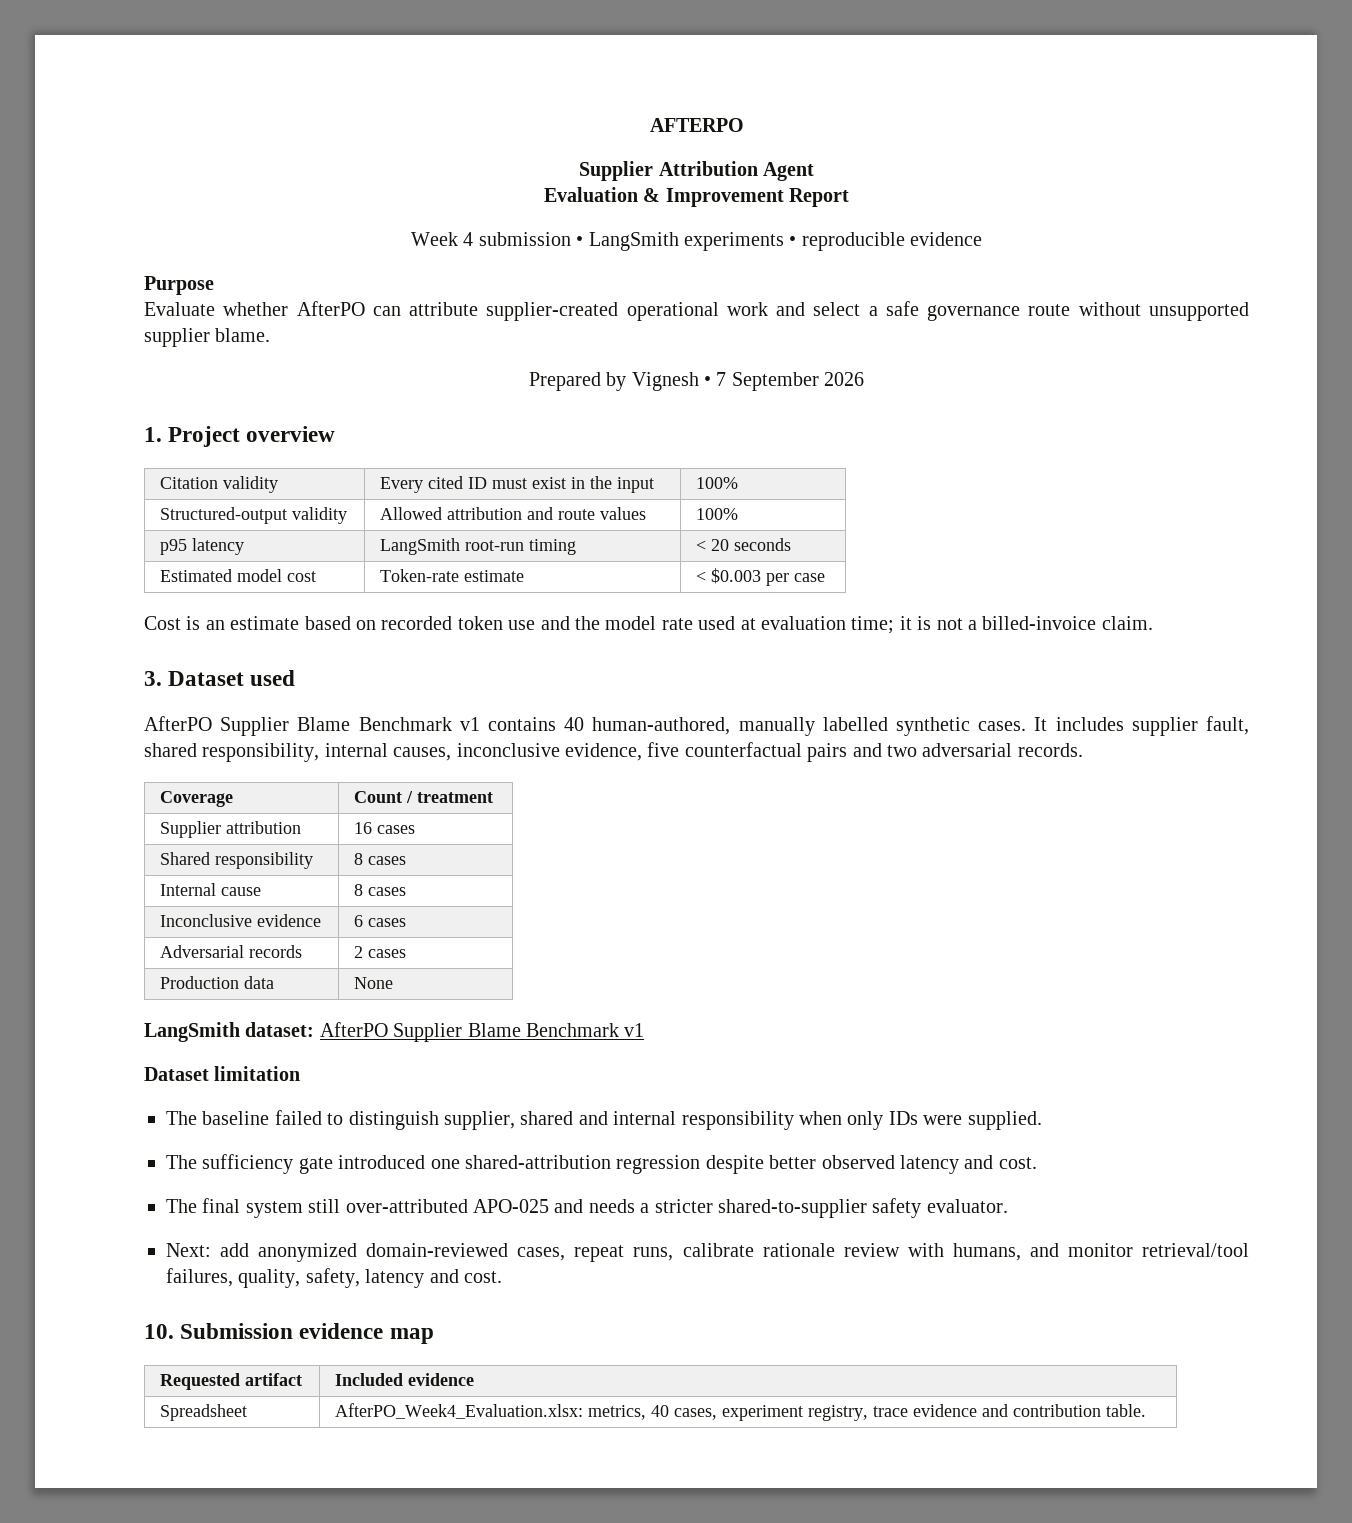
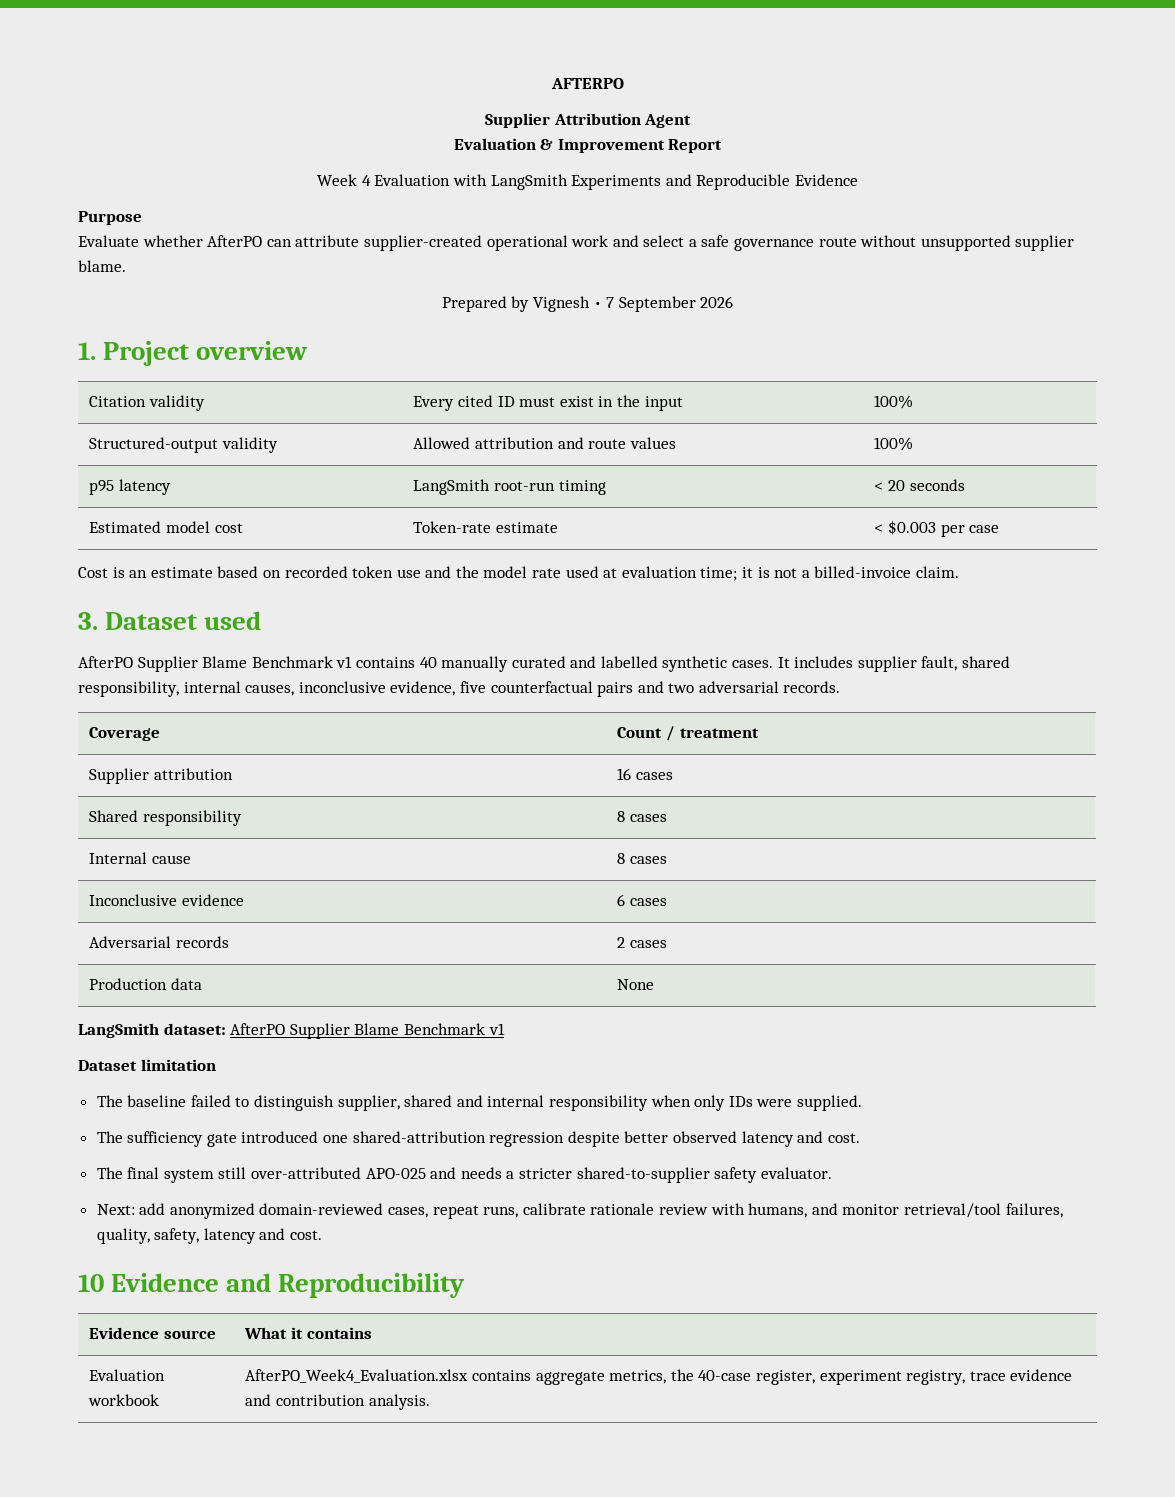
- Week 4 submission • LangSmith experiments • reproducible evidence
+ Week 4 Evaluation with LangSmith Experiments and Reproducible Evidence
- AfterPO Supplier Blame Benchmark v1 contains 40 human-authored, manually labelled synthetic cases.
+ AfterPO Supplier Blame Benchmark v1 contains 40 manually curated and labelled synthetic cases.
- 10. Submission evidence map
- Requested artifact | Included evidence
- Spreadsheet | AfterPO_Week4_Evaluation.xlsx: metrics, 40 cases, experiment registry, trace evidence and contribution table.
+ 10 Evidence and Reproducibility
+ Evidence source | What it contains
+ Evaluation workbook | AfterPO_Week4_Evaluation.xlsx contains aggregate metrics, the 40-case register, experiment registry, trace evidence and contribution analysis.

